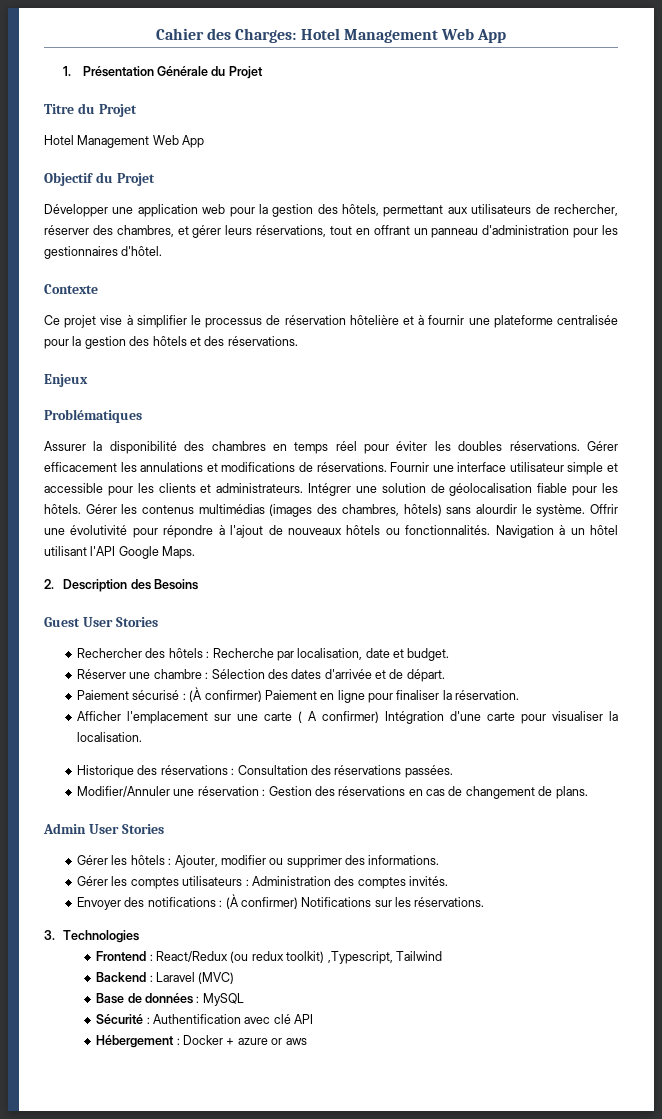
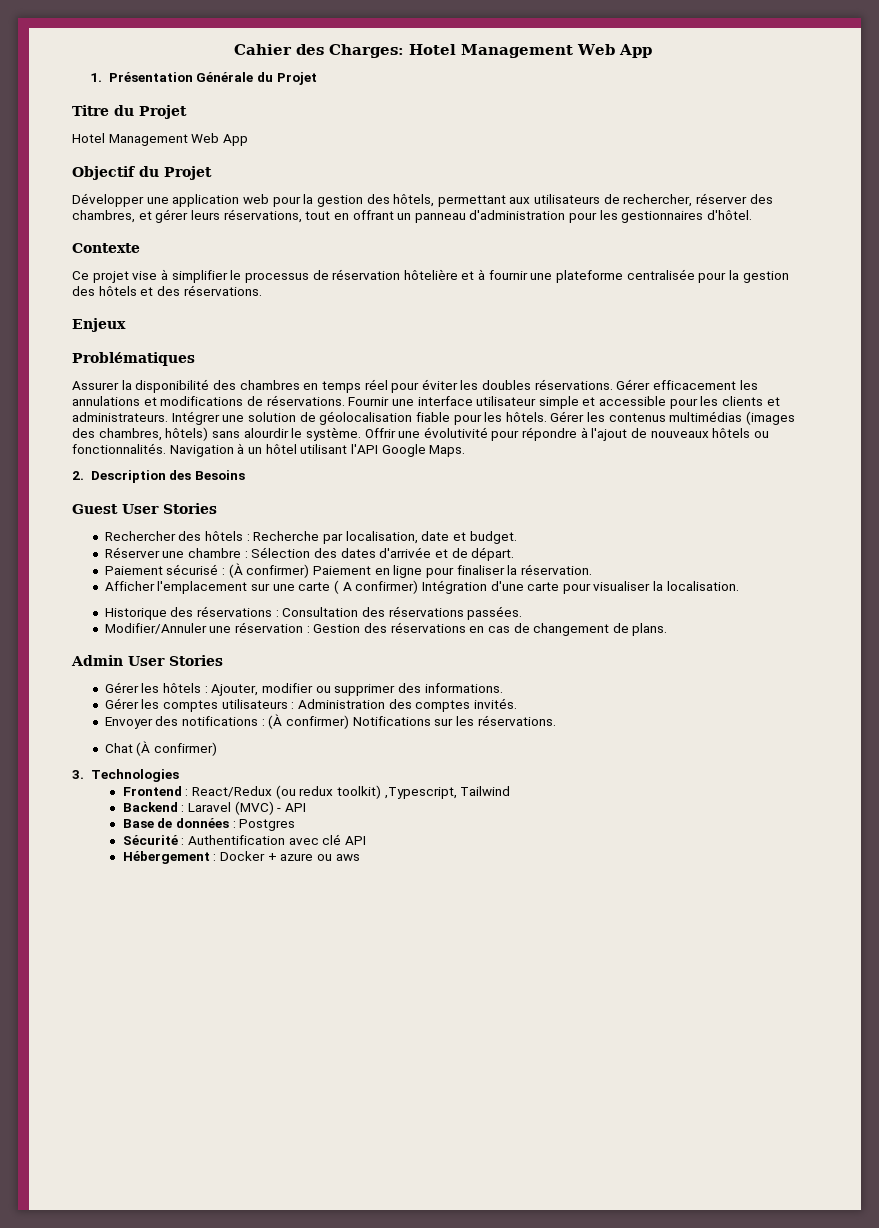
+ Chat (À confirmer)
- Backend : Laravel (MVC)
+ Backend : Laravel (MVC) - API
- Base de données : MySQL
+ Base de données : Postgres
- Hébergement : Docker + azure or aws
+ Hébergement : Docker + azure ou aws

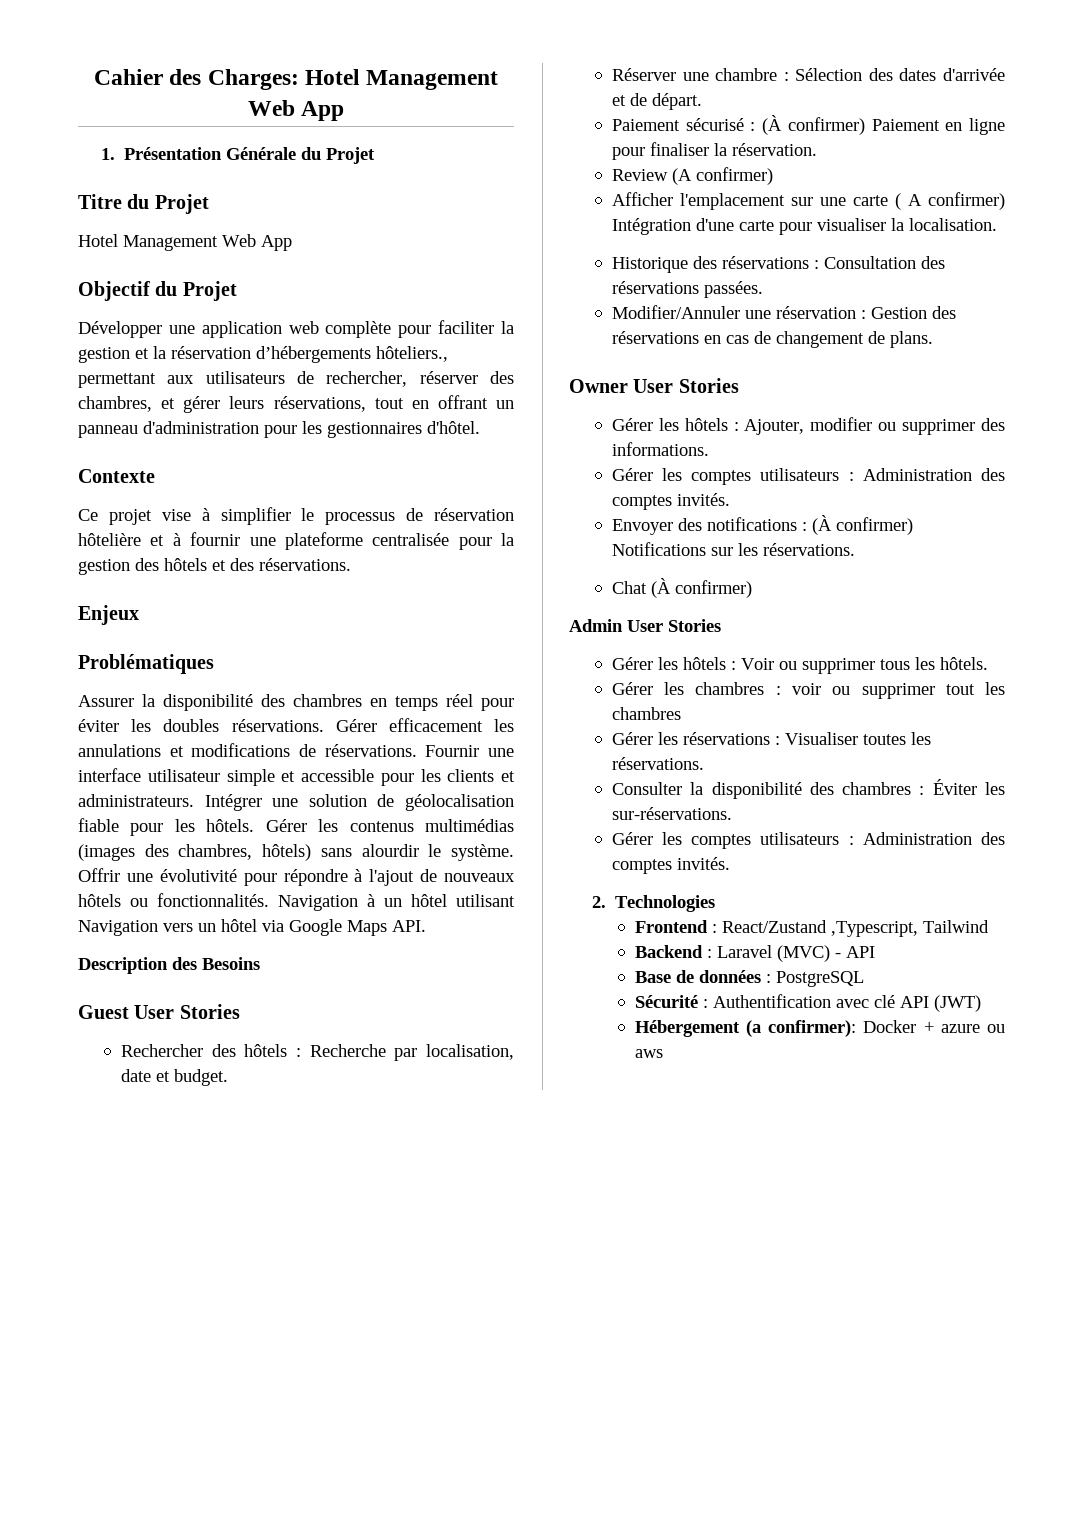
- Développer une application web pour la gestion des hôtels, permettant aux utilisateurs de rechercher, réserver des chambres, et gérer leurs réservations, tout en offrant un panneau d'administration pour les gestionnaires d'hôtel.
+ Développer une application web complète pour faciliter la gestion et la réservation d’hébergements hôteliers., permettant aux utilisateurs de rechercher, réserver des chambres, et gérer leurs réservations, tout en offrant un panneau d'administration pour les gestionnaires d'hôtel.
- Navigation à un hôtel utilisant l'API Google Maps.
- 2. Description des Besoins
+ Navigation à un hôtel utilisant Navigation vers un hôtel via Google Maps API.
+ Description des Besoins
+ Review (A confirmer)
- Admin User Stories
+ Owner User Stories
- 3. Technologies
+ Admin User Stories
+ Gérer les hôtels : Voir ou supprimer tous les hôtels.
+ Gérer les chambres : voir ou supprimer tout les chambres
+ Gérer les réservations : Visualiser toutes les réservations.
+ Consulter la disponibilité des chambres : Éviter les sur-réservations.
+ Gérer les comptes utilisateurs : Administration des comptes invités.
+ 2. Technologies
- Frontend : React/Redux (ou redux toolkit) ,Typescript, Tailwind
+ Frontend : React/Zustand ,Typescript, Tailwind
- Base de données : Postgres
+ Base de données : PostgreSQL
- Sécurité : Authentification avec clé API
+ Sécurité : Authentification avec clé API (JWT)
- Hébergement : Docker + azure ou aws
+ Hébergement (a confirmer): Docker + azure ou aws

